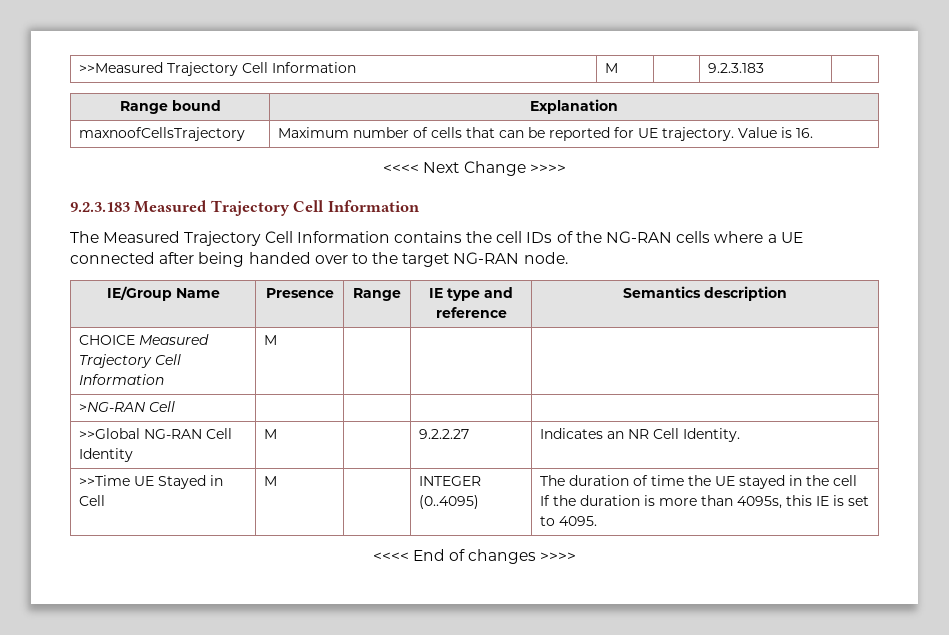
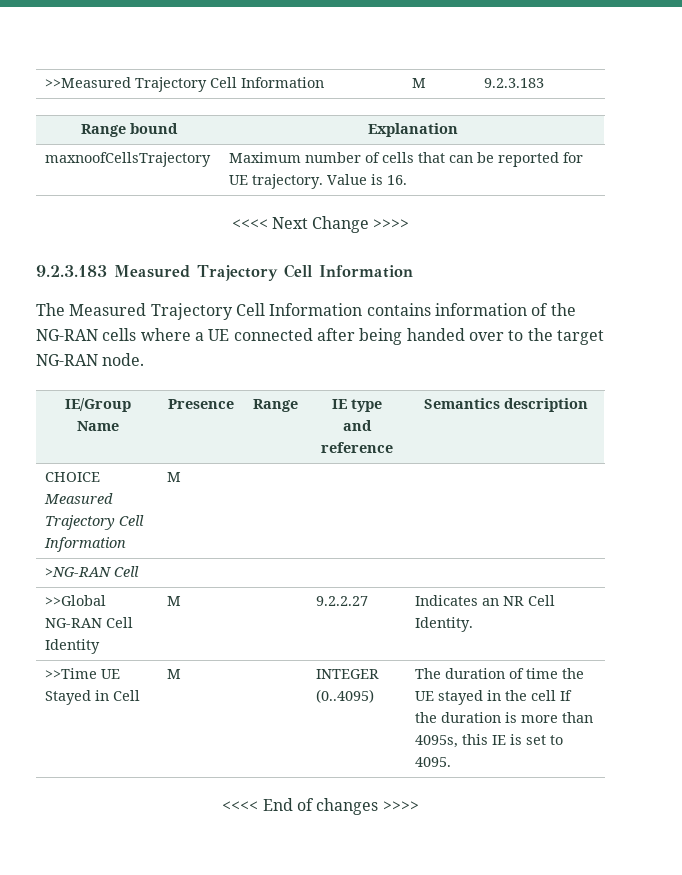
- The Measured Trajectory Cell Information contains the cell IDs of the NG-RAN cells where a UE connected after being handed over to the target NG-RAN node.
+ The Measured Trajectory Cell Information contains information of the NG-RAN cells where a UE connected after being handed over to the target NG-RAN node.

